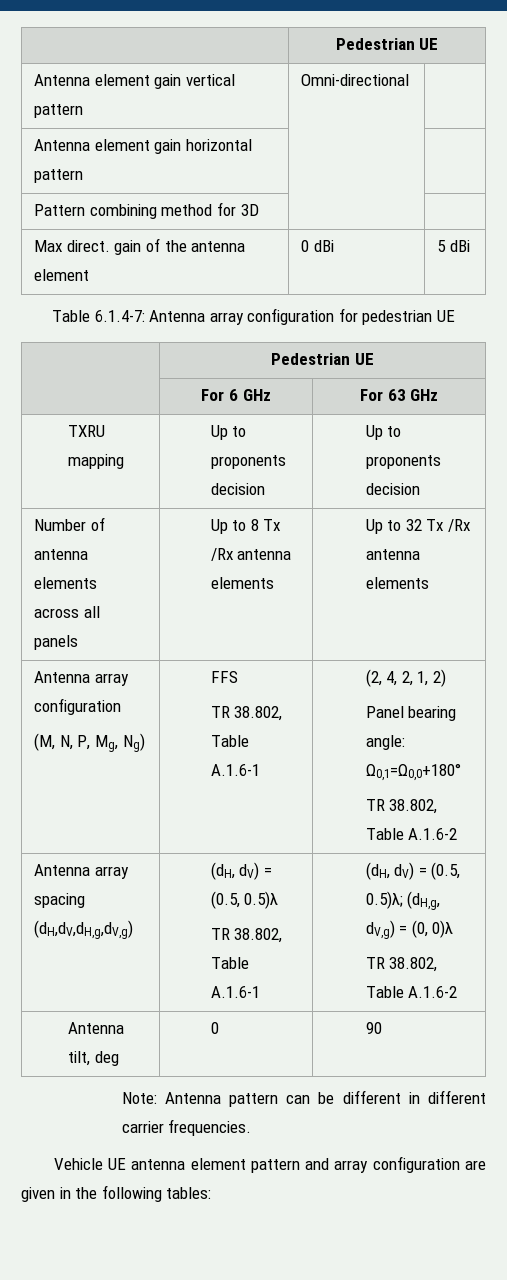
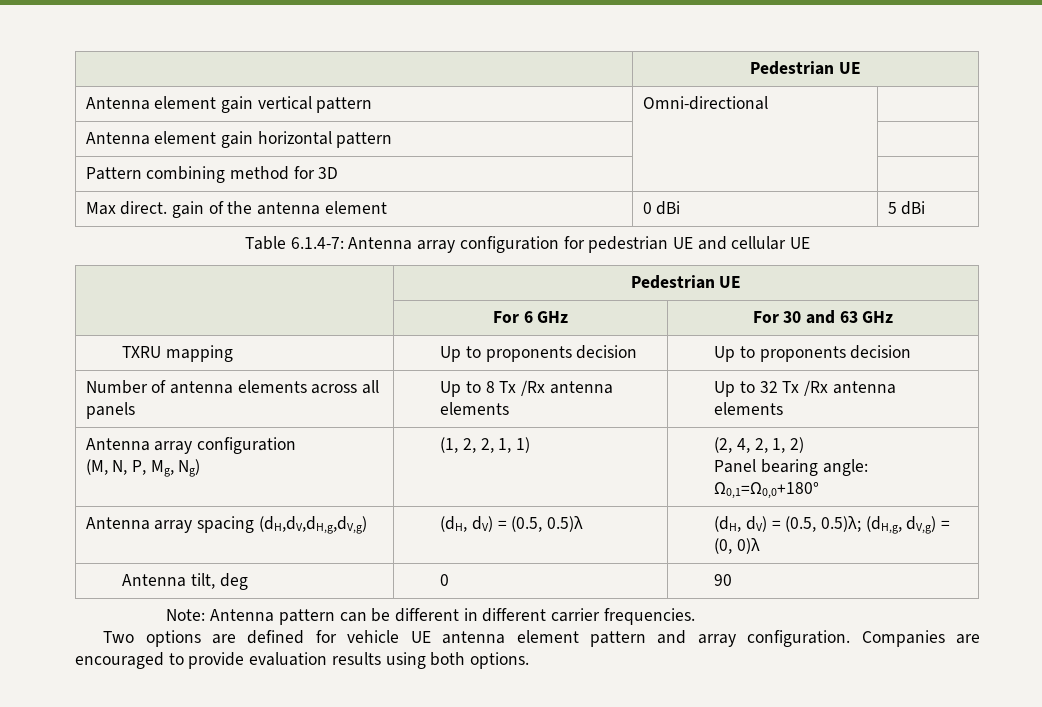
- Table 6.1.4-7: Antenna array configuration for pedestrian UE
+ Table 6.1.4-7: Antenna array configuration for pedestrian UE and cellular UE
- | For 6 GHz | For 63 GHz
+ | For 6 GHz | For 30 and 63 GHz
  Number of antenna elements across all panels | Up to 8 Tx /Rx antenna elements | Up to 32 Tx /Rx antenna elements
  Antenna array configuration
- (M, N, P, Mg, Ng) | FFS
- TR 38.802, Table A.1.6-1 | (2, 4, 2, 1, 2)
+ (M, N, P, Mg, Ng) | (1, 2, 2, 1, 1) | (2, 4, 2, 1, 2)
  Panel bearing angle: Ω0,1=Ω0,0+180°
- TR 38.802, Table A.1.6-2
- Antenna array spacing (dH,dV,dH,g,dV,g) | (dH, dV) = (0.5, 0.5)λ
- TR 38.802, Table A.1.6-1 | (dH, dV) = (0.5, 0.5)λ; (dH,g, dV,g) = (0, 0)λ
- TR 38.802, Table A.1.6-2
+ Antenna array spacing (dH,dV,dH,g,dV,g) | (dH, dV) = (0.5, 0.5)λ | (dH, dV) = (0.5, 0.5)λ; (dH,g, dV,g) = (0, 0)λ
- Vehicle UE antenna element pattern and array configuration are given in the following tables:
+ Two options are defined for vehicle UE antenna element pattern and array configuration. Companies are encouraged to provide evaluation results using both options.

